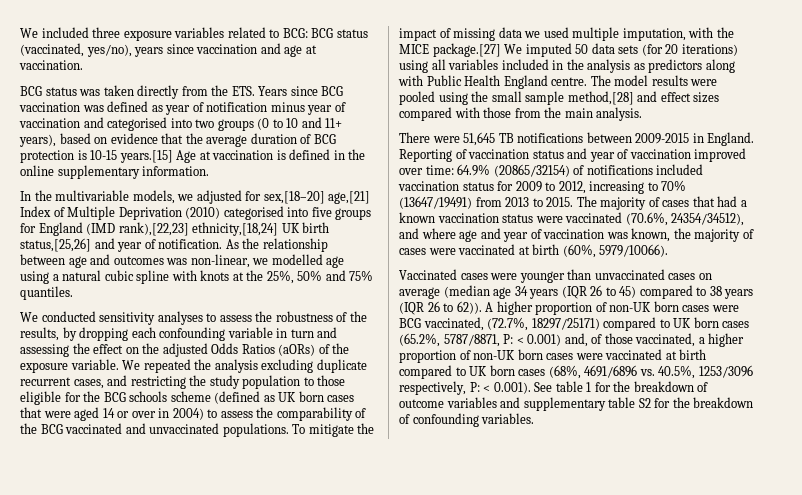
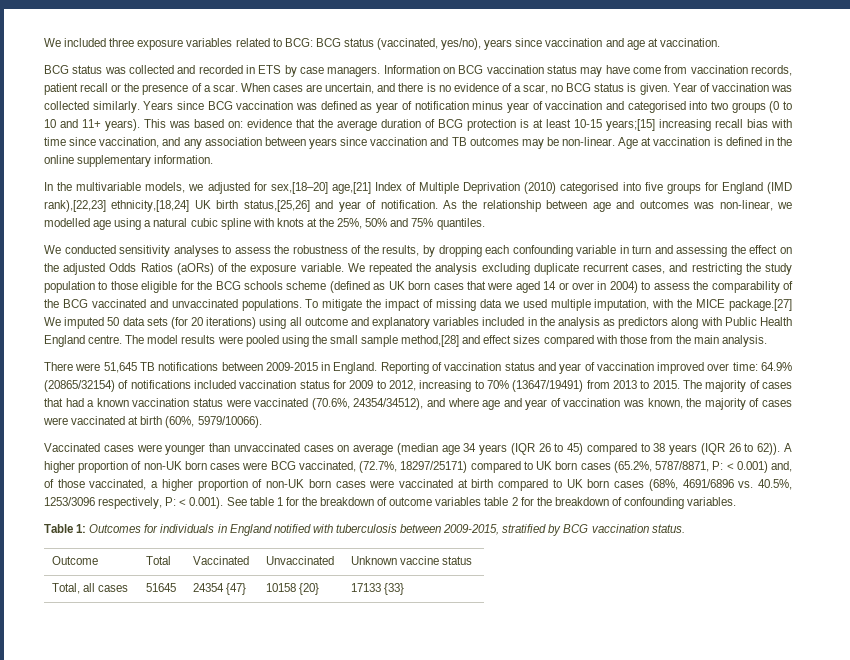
- BCG status was taken directly from the ETS. Years since BCG vaccination was defined as year of notification minus year of vaccination and categorised into two groups (0 to 10 and 11+ years), based on evidence that the average duration of BCG protection is 10-15 years.[15] Age at vaccination is defined in the online supplementary information.
+ BCG status was collected and recorded in ETS by case managers. Information on BCG vaccination status may have come from vaccination records, patient recall or the presence of a scar. When cases are uncertain, and there is no evidence of a scar, no BCG status is given. Year of vaccination was collected similarly. Years since BCG vaccination was defined as year of notification minus year of vaccination and categorised into two groups (0 to 10 and 11+ years). This was based on: evidence that the average duration of BCG protection is at least 10-15 years;[15] increasing recall bias with time since vaccination, and any association between years since vaccination and TB outcomes may be non-linear. Age at vaccination is defined in the online supplementary information.
- To mitigate the impact of missing data we used multiple imputation, with the MICE package.[27] We imputed 50 data sets (for 20 iterations) using all variables included in the analysis as predictors along with Public Health England centre.
+ To mitigate the impact of missing data we used multiple imputation, with the MICE package.[27] We imputed 50 data sets (for 20 iterations) using all outcome and explanatory variables included in the analysis as predictors along with Public Health England centre.
- < 0.001). See table 1 for the breakdown of outcome variables and supplementary table S2 for the breakdown of confounding variables.
+ < 0.001). See table 1 for the breakdown of outcome variables table 2 for the breakdown of confounding variables.
+ Table 1: Outcomes for individuals in England notified with tuberculosis between 2009-2015, stratified by BCG vaccination status.
+ Outcome | Total | Vaccinated | Unvaccinated | Unknown vaccine status
+ Total, all cases | 51645 | 24354 {47} | 10158 {20} | 17133 {33}

